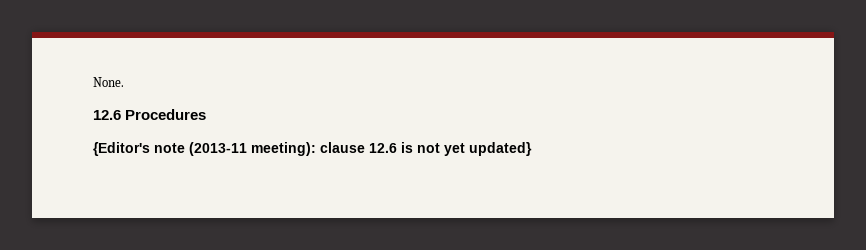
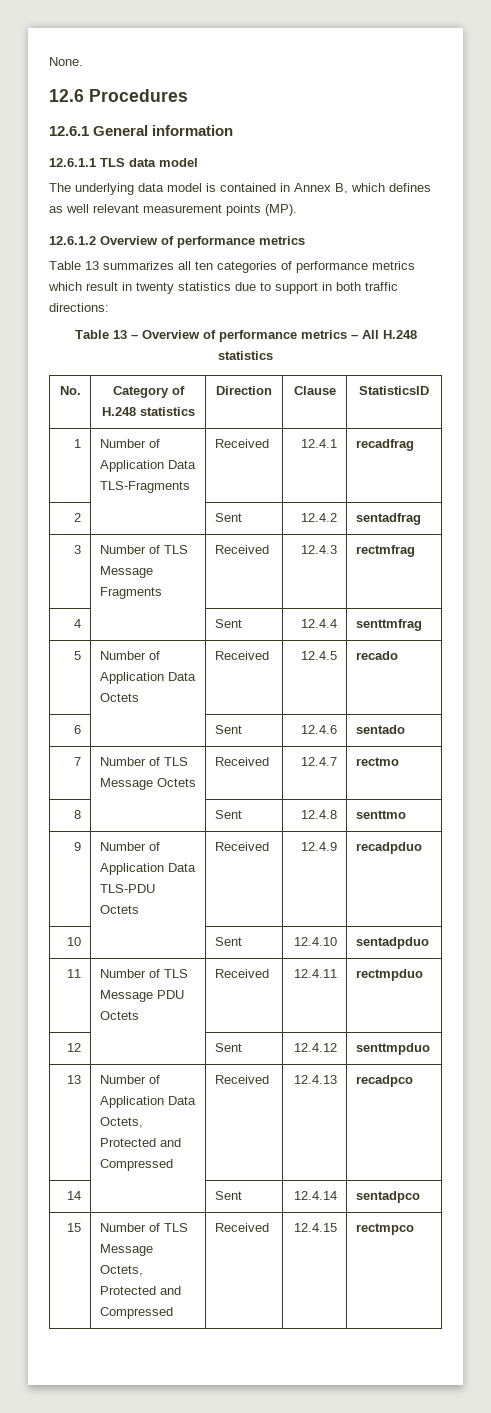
- {Editor's note (2013-11 meeting): clause 12.6 is not yet updated}
+ 12.6.1 General information
+ 12.6.1.1 TLS data model
+ The underlying data model is contained in Annex B, which defines as well relevant measurement points (MP).
+ 12.6.1.2 Overview of performance metrics
+ Table 13 summarizes all ten categories of performance metrics which result in twenty statistics due to support in both traffic directions:
+ Table 13 – Overview of performance metrics – All H.248 statistics
+ No. | Category of H.248 statistics | Direction | Clause | StatisticsID
+ 1 | Number of Application Data TLS-Fragments | Received | 12.4.1 | recadfrag
+ 2 | | Sent | 12.4.2 | sentadfrag
+ 3 | Number of TLS Message Fragments | Received | 12.4.3 | rectmfrag
+ 4 | | Sent | 12.4.4 | senttmfrag
+ 5 | Number of Application Data Octets | Received | 12.4.5 | recado
+ 6 | | Sent | 12.4.6 | sentado
+ 7 | Number of TLS Message Octets | Received | 12.4.7 | rectmo
+ 8 | | Sent | 12.4.8 | senttmo
+ 9 | Number of Application Data TLS-PDU Octets | Received | 12.4.9 | recadpduo
+ 10 | | Sent | 12.4.10 | sentadpduo
+ 11 | Number of TLS Message PDU Octets | Received | 12.4.11 | rectmpduo
+ 12 | | Sent | 12.4.12 | senttmpduo
+ 13 | Number of Application Data Octets, Protected and Compressed | Received | 12.4.13 | recadpco
+ 14 | | Sent | 12.4.14 | sentadpco
+ 15 | Number of TLS Message Octets, Protected and Compressed | Received | 12.4.15 | rectmpco

